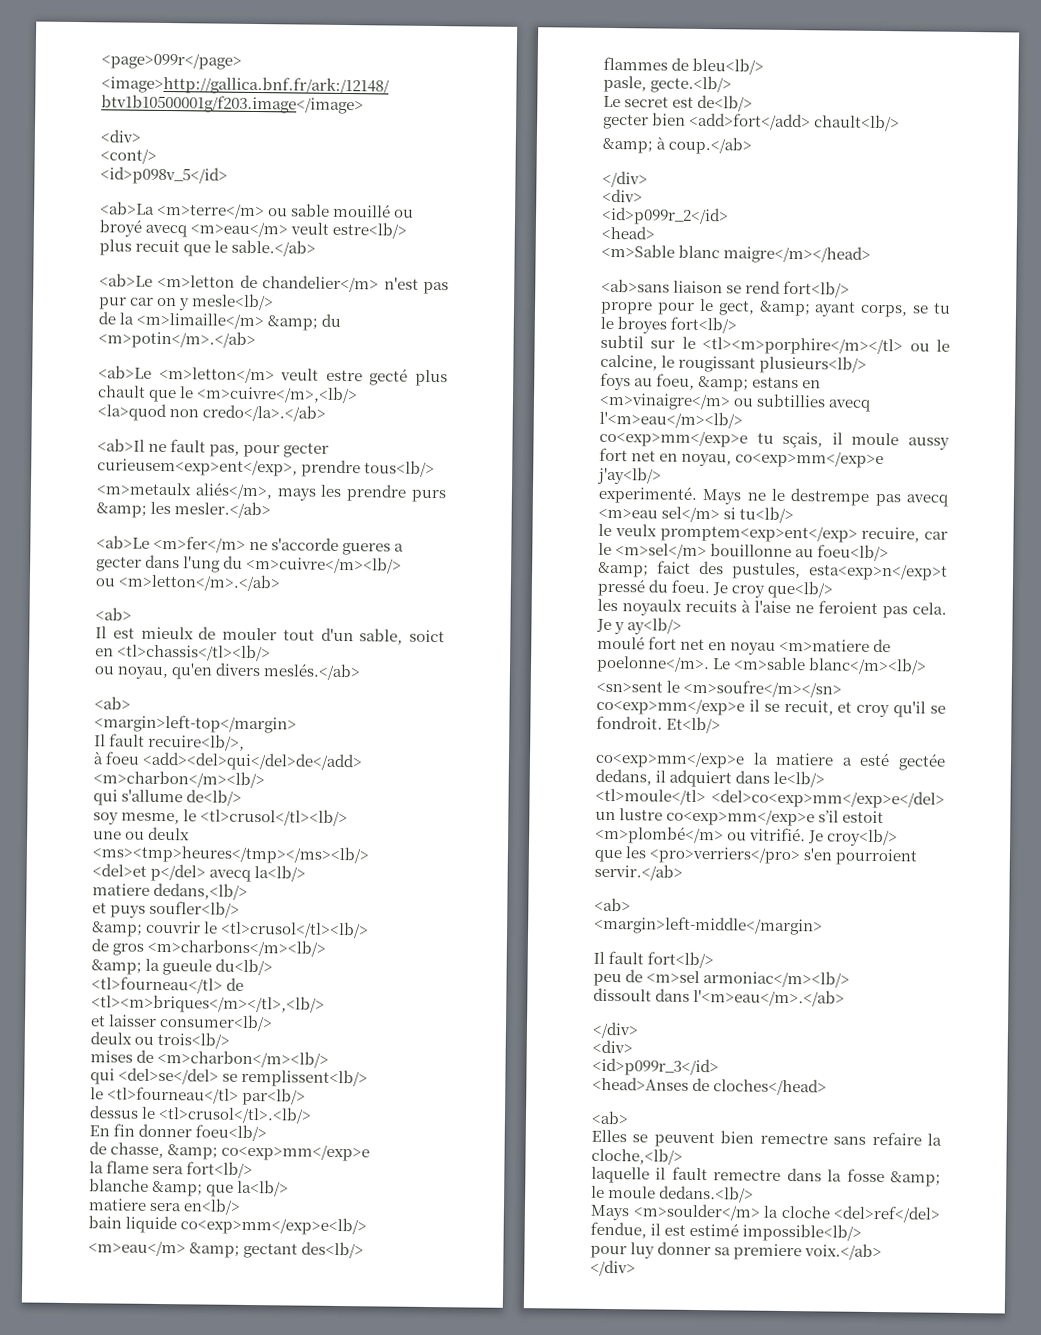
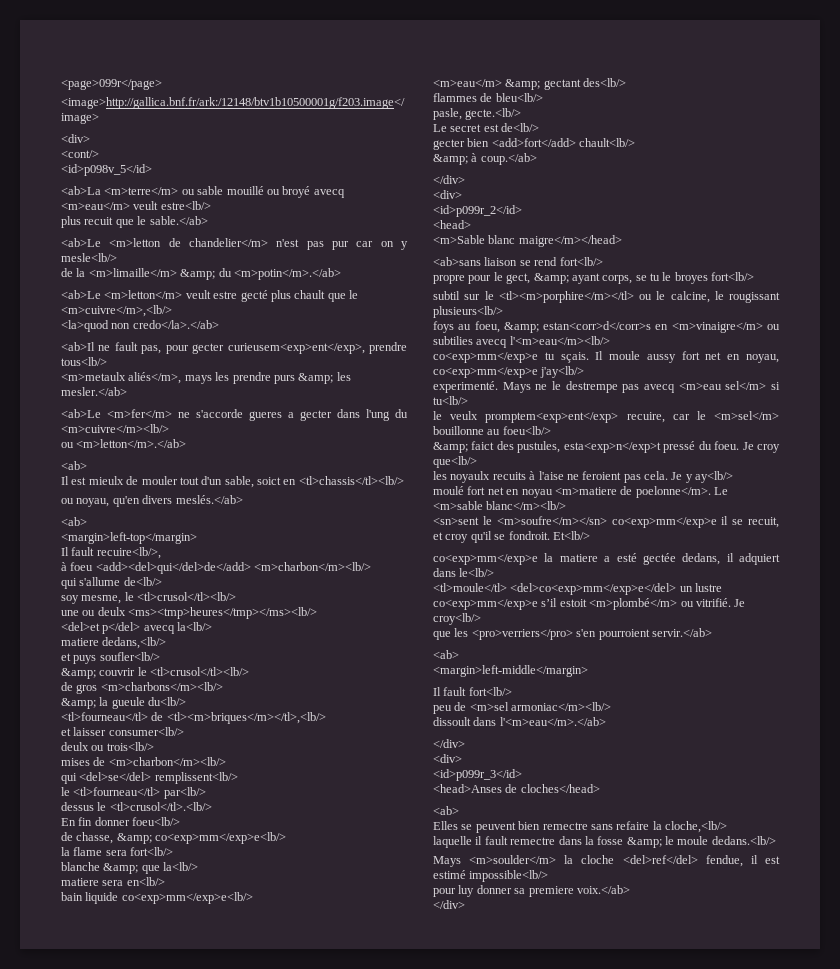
- qui <del>se</del> se remplissent<lb/>
+ qui <del>se</del> remplissent<lb/>
- de chasse, &amp; co<exp>mm</exp>e
+ de chasse, &amp; co<exp>mm</exp>e<lb/>
- foys au foeu, &amp; estans en <m>vinaigre</m> ou subtillies avecq l'<m>eau</m><lb/>
+ foys au foeu, &amp; estan<corr>d</corr>s en <m>vinaigre</m> ou subtilies avecq l'<m>eau</m><lb/>
- co<exp>mm</exp>e tu sçais, il moule aussy fort net en noyau, co<exp>mm</exp>e j'ay<lb/>
+ co<exp>mm</exp>e tu sçais. Il moule aussy fort net en noyau, co<exp>mm</exp>e j'ay<lb/>

